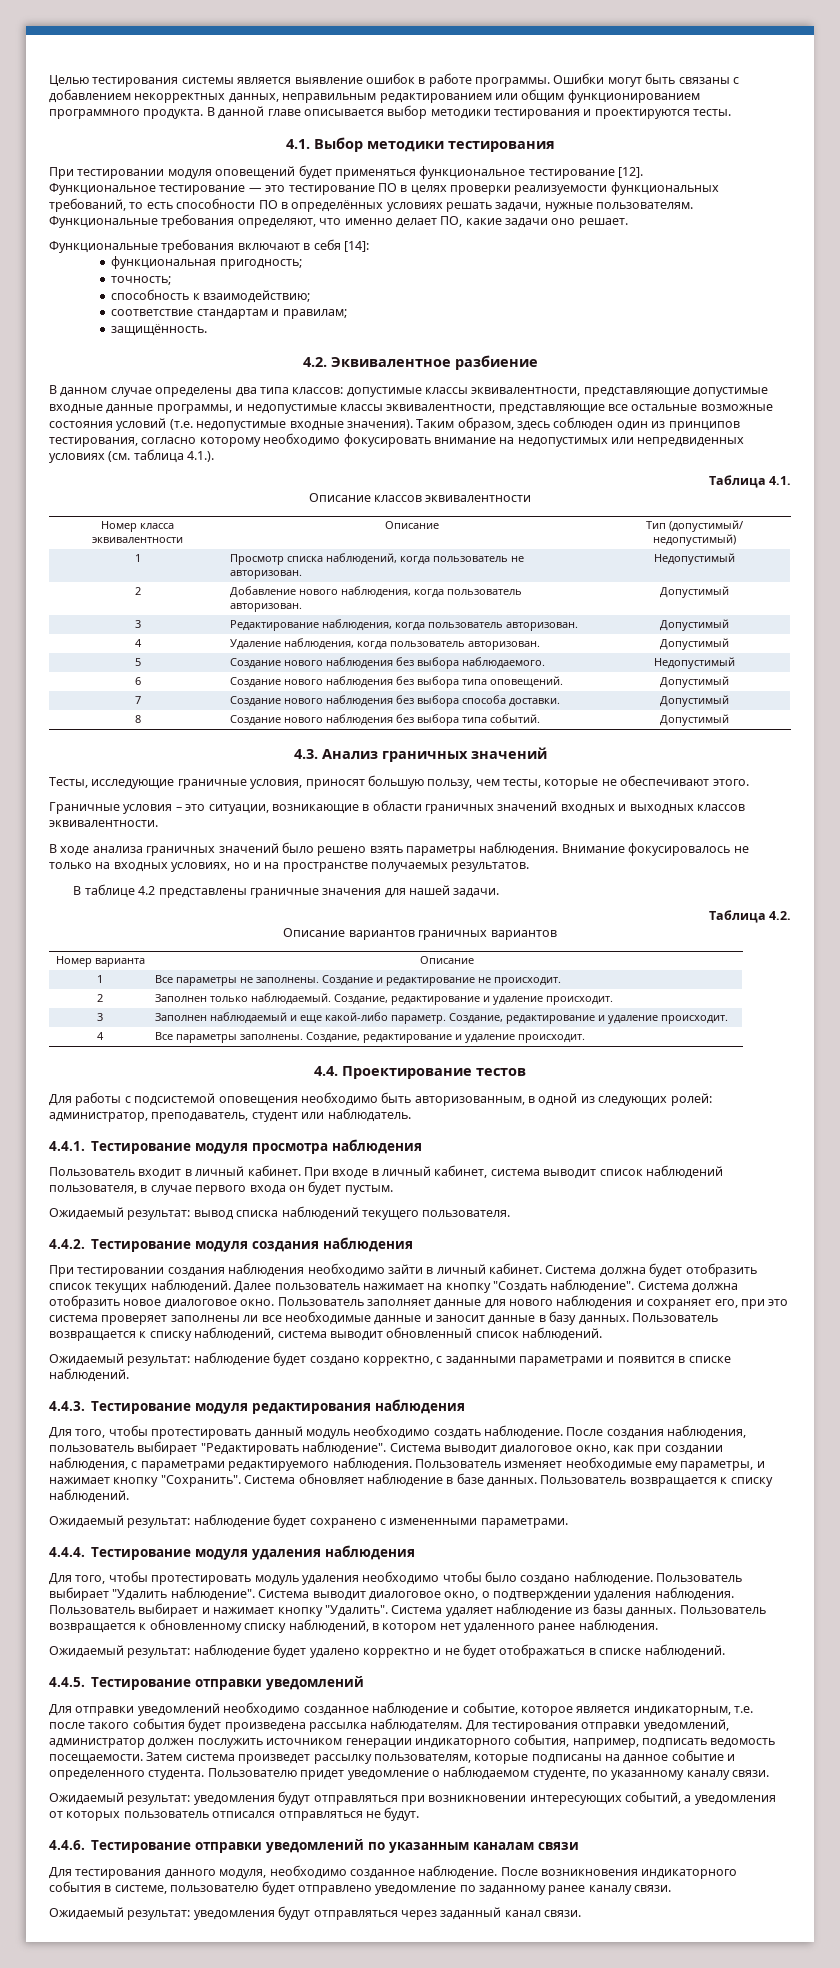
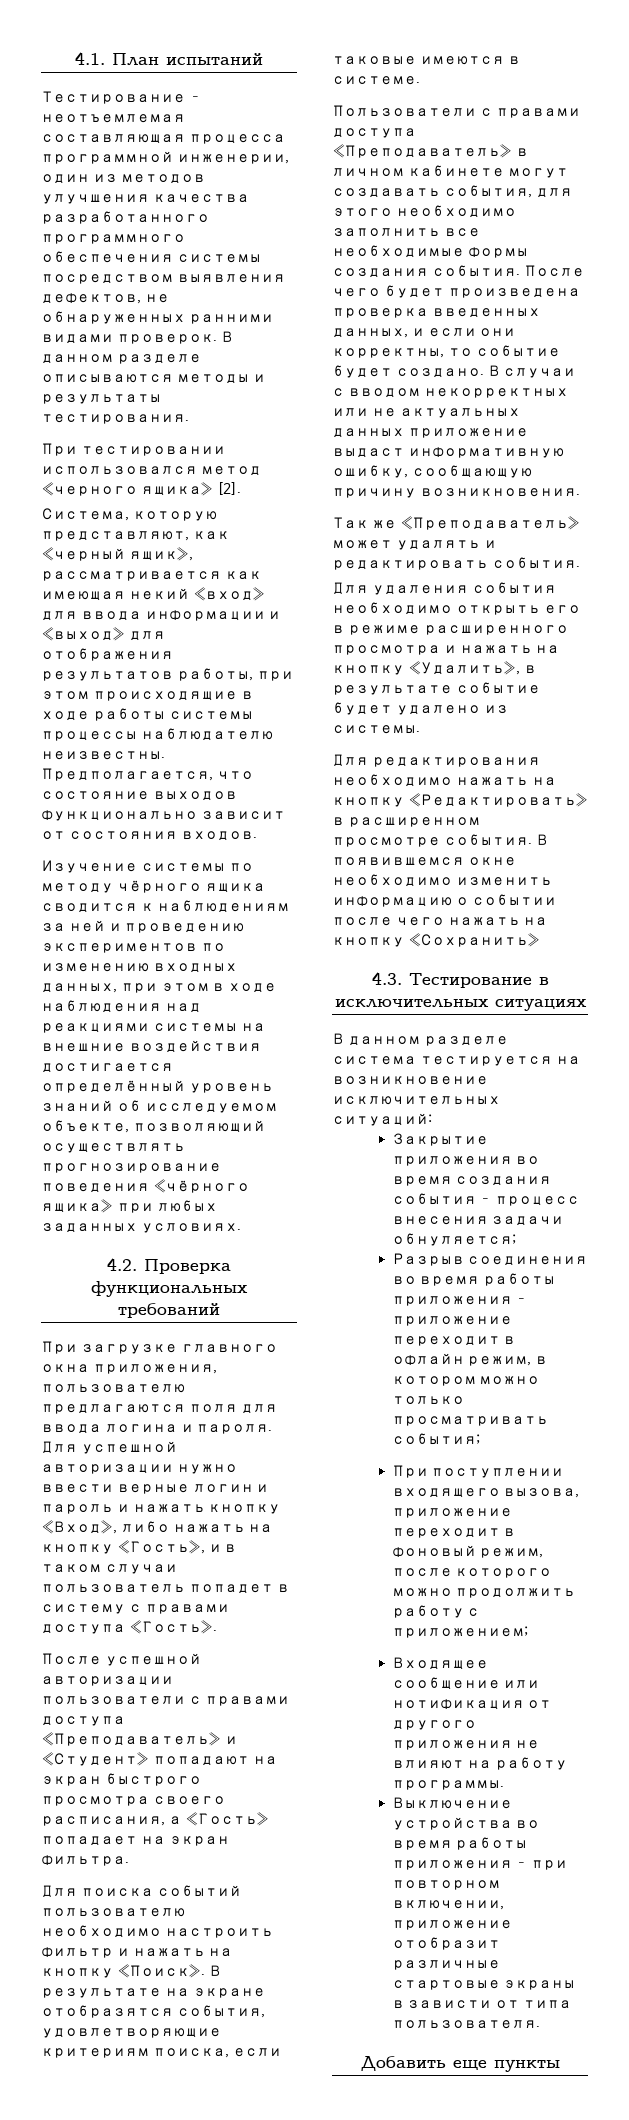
- Целью тестирования системы является выявление ошибок в работе программы. Ошибки могут быть связаны с добавлением некорректных данных, неправильным редактированием или общим функционированием программного продукта. В данной главе описывается выбор методики тестирования и проектируются тесты.
- 4.1. Выбор методики тестирования
- При тестировании модуля оповещений будет применяться функциональное тестирование [12].
- Функциональное тестирование — это тестирование ПО в целях проверки реализуемости функциональных требований, то есть способности ПО в определённых условиях решать задачи, нужные пользователям. Функциональные требования определяют, что именно делает ПО, какие задачи оно решает.
- Функциональные требования включают в себя [14]:
- функциональная пригодность;
- точность;
- способность к взаимодействию;
- соответствие стандартам и правилам;
- защищённость.
- 4.2. Эквивалентное разбиение
- В данном случае определены два типа классов: допустимые классы эквивалентности, представляющие допустимые входные данные программы, и недопустимые классы эквивалентности, представляющие все остальные возможные состояния условий (т.е. недопустимые входные значения). Таким образом, здесь соблюден один из принципов тестирования, согласно которому необходимо фокусировать внимание на недопустимых или непредвиденных условиях (см. таблица 4.1.).
- Таблица 4.1.
- Описание классов эквивалентности
- Номер класса эквивалентности | Описание | Тип (допустимый/ недопустимый)
- 1 | Просмотр списка наблюдений, когда пользователь не авторизован. | Недопустимый
- 2 | Добавление нового наблюдения, когда пользователь авторизован. | Допустимый
- 3 | Редактирование наблюдения, когда пользователь авторизован. | Допустимый
- 4 | Удаление наблюдения, когда пользователь авторизован. | Допустимый
- 5 | Создание нового наблюдения без выбора наблюдаемого. | Недопустимый
- 6 | Создание нового наблюдения без выбора типа оповещений. | Допустимый
- 7 | Создание нового наблюдения без выбора способа доставки. | Допустимый
- 8 | Создание нового наблюдения без выбора типа событий. | Допустимый
- 4.3. Анализ граничных значений
- Тесты, исследующие граничные условия, приносят большую пользу, чем тесты, которые не обеспечивают этого.
- Граничные условия – это ситуации, возникающие в области граничных значений входных и выходных классов эквивалентности.
- В ходе анализа граничных значений было решено взять параметры наблюдения. Внимание фокусировалось не только на входных условиях, но и на пространстве получаемых результатов.
- В таблице 4.2 представлены граничные значения для нашей задачи.
- Таблица 4.2.
- Описание вариантов граничных вариантов
- Номер варианта | Описание
- 1 | Все параметры не заполнены. Создание и редактирование не происходит.
- 2 | Заполнен только наблюдаемый. Создание, редактирование и удаление происходит.
- 3 | Заполнен наблюдаемый и еще какой-либо параметр. Создание, редактирование и удаление происходит.
- 4 | Все параметры заполнены. Создание, редактирование и удаление происходит.
- 4.4. Проектирование тестов
- Для работы с подсистемой оповещения необходимо быть авторизованным, в одной из следующих ролей: администратор, преподаватель, студент или наблюдатель.
- 4.4.1. Тестирование модуля просмотра наблюдения
- Пользователь входит в личный кабинет. При входе в личный кабинет, система выводит список наблюдений пользователя, в случае первого входа он будет пустым.
- Ожидаемый результат: вывод списка наблюдений текущего пользователя.
- 4.4.2. Тестирование модуля создания наблюдения
- При тестировании создания наблюдения необходимо зайти в личный кабинет. Система должна будет отобразить список текущих наблюдений. Далее пользователь нажимает на кнопку "Создать наблюдение". Система должна отобразить новое диалоговое окно. Пользователь заполняет данные для нового наблюдения и сохраняет его, при это система проверяет заполнены ли все необходимые данные и заносит данные в базу данных. Пользователь возвращается к списку наблюдений, система выводит обновленный список наблюдений.
- Ожидаемый результат: наблюдение будет создано корректно, с заданными параметрами и появится в списке наблюдений.
- 4.4.3. Тестирование модуля редактирования наблюдения
- Для того, чтобы протестировать данный модуль необходимо создать наблюдение. После создания наблюдения, пользователь выбирает "Редактировать наблюдение". Система выводит диалоговое окно, как при создании наблюдения, с параметрами редактируемого наблюдения. Пользователь изменяет необходимые ему параметры, и нажимает кнопку "Сохранить". Система обновляет наблюдение в базе данных. Пользователь возвращается к списку наблюдений.
- Ожидаемый результат: наблюдение будет сохранено с измененными параметрами.
- 4.4.4. Тестирование модуля удаления наблюдения
- Для того, чтобы протестировать модуль удаления необходимо чтобы было создано наблюдение. Пользователь выбирает "Удалить наблюдение". Система выводит диалоговое окно, о подтверждении удаления наблюдения. Пользователь выбирает и нажимает кнопку "Удалить". Система удаляет наблюдение из базы данных. Пользователь возвращается к обновленному списку наблюдений, в котором нет удаленного ранее наблюдения.
- Ожидаемый результат: наблюдение будет удалено корректно и не будет отображаться в списке наблюдений.
- 4.4.5. Тестирование отправки уведомлений
- Для отправки уведомлений необходимо созданное наблюдение и событие, которое является индикаторным, т.е. после такого события будет произведена рассылка наблюдателям. Для тестирования отправки уведомлений, администратор должен послужить источником генерации индикаторного события, например, подписать ведомость посещаемости. Затем система произведет рассылку пользователям, которые подписаны на данное событие и определенного студента. Пользователю придет уведомление о наблюдаемом студенте, по указанному каналу связи.
- Ожидаемый результат: уведомления будут отправляться при возникновении интересующих событий, а уведомления от которых пользователь отписался отправляться не будут.
- 4.4.6. Тестирование отправки уведомлений по указанным каналам связи
- Для тестирования данного модуля, необходимо созданное наблюдение. После возникновения индикаторного события в системе, пользователю будет отправлено уведомление по заданному ранее каналу связи.
- Ожидаемый результат: уведомления будут отправляться через заданный канал связи.
+ 4.1. План испытаний
+ Тестирование – неотъемлемая составляющая процесса программной инженерии, один из методов улучшения качества разработанного программного обеспечения системы посредством выявления дефектов, не обнаруженных ранними видами проверок. В данном разделе описываются методы и результаты тестирования.
+ При тестировании использовался метод «черного ящика» [2].
+ Система, которую представляют, как «черный ящик», рассматривается как имеющая некий «вход» для ввода информации и «выход» для отображения результатов работы, при этом происходящие в ходе работы системы процессы наблюдателю неизвестны. Предполагается, что состояние выходов функционально зависит от состояния входов.
+ Изучение системы по методу чёрного ящика сводится к наблюдениям за ней и проведению экспериментов по изменению входных данных, при этом в ходе наблюдения над реакциями системы на внешние воздействия достигается определённый уровень знаний об исследуемом объекте, позволяющий осуществлять прогнозирование поведения «чёрного ящика» при любых заданных условиях.
+ 4.2. Проверка функциональных требований
+ При загрузке главного окна приложения, пользователю предлагаются поля для ввода логина и пароля. Для успешной авторизации нужно ввести верные логин и пароль и нажать кнопку «Вход», либо нажать на кнопку «Гость», и в таком случаи пользователь попадет в систему с правами доступа «Гость».
+ После успешной авторизации пользователи с правами доступа «Преподаватель» и «Студент» попадают на экран быстрого просмотра своего расписания, а «Гость» попадает на экран фильтра.
+ Для поиска событий пользователю необходимо настроить фильтр и нажать на кнопку «Поиск». В результате на экране отобразятся события, удовлетворяющие критериям поиска, если таковые имеются в системе.
+ Пользователи с правами доступа «Преподаватель» в личном кабинете могут создавать события, для этого необходимо заполнить все необходимые формы создания события. После чего будет произведена проверка введенных данных, и если они корректны, то событие будет создано. В случаи с вводом некорректных или не актуальных данных приложение выдаст информативную ошибку, сообщающую причину возникновения.
+ Так же «Преподаватель» может удалять и редактировать события.
+ Для удаления события необходимо открыть его в режиме расширенного просмотра и нажать на кнопку «Удалить», в результате событие будет удалено из системы.
+ Для редактирования необходимо нажать на кнопку «Редактировать» в расширенном просмотре события. В появившемся окне необходимо изменить информацию о событии после чего нажать на кнопку «Сохранить»
+ 4.3. Тестирование в исключительных ситуациях
+ В данном разделе система тестируется на возникновение исключительных ситуаций:
+ Закрытие приложения во время создания события – процесс внесения задачи обнуляется;
+ Разрыв соединения во время работы приложения – приложение переходит в офлайн режим, в котором можно только просматривать события;
+ При поступлении входящего вызова, приложение переходит в фоновый режим, после которого можно продолжить работу с приложением;
+ Входящее сообщение или нотификация от другого приложения не влияют на работу программы.
+ Выключение устройства во время работы приложения – при повторном включении, приложение отобразит различные стартовые экраны в зависти от типа пользователя.
+ Добавить еще пункты

